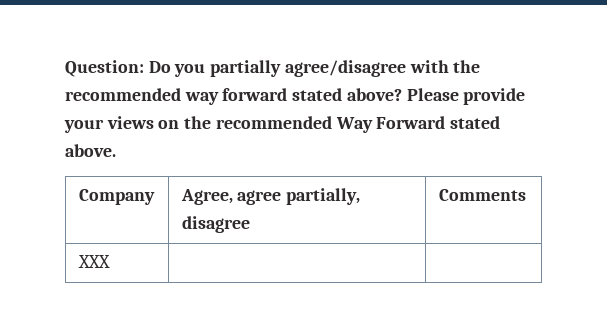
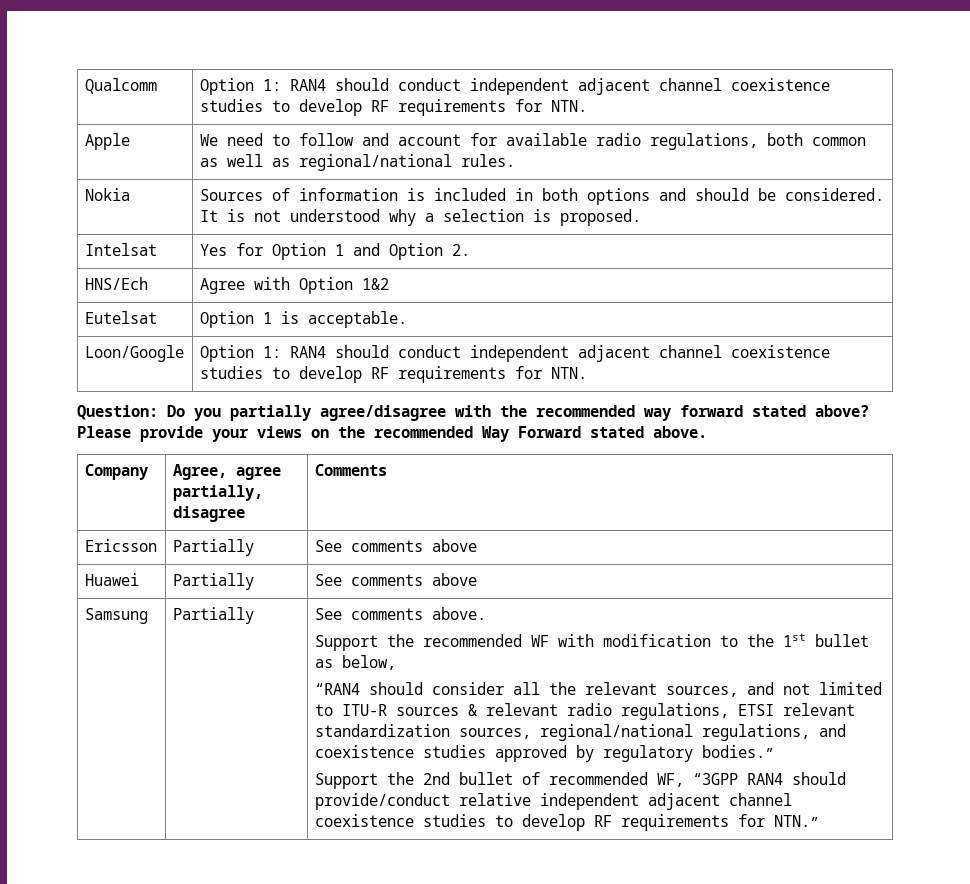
+ Qualcomm | Option 1: RAN4 should conduct independent adjacent channel coexistence studies to develop RF requirements for NTN.
+ Apple | We need to follow and account for available radio regulations, both common as well as regional/national rules.
+ Nokia | Sources of information is included in both options and should be considered. It is not understood why a selection is proposed.
+ Intelsat | Yes for Option 1 and Option 2.
+ HNS/Ech | Agree with Option 1&2
+ Eutelsat | Option 1 is acceptable.
+ Loon/Google | Option 1: RAN4 should conduct independent adjacent channel coexistence studies to develop RF requirements for NTN.
- XXX | |
+ Ericsson | Partially | See comments above
+ Huawei | Partially | See comments above
+ Samsung | Partially | See comments above.
+ Support the recommended WF with modification to the 1st bullet as below,
+ “RAN4 should consider all the relevant sources, and not limited to ITU-R sources & relevant radio regulations, ETSI relevant standardization sources, regional/national regulations, and coexistence studies approved by regulatory bodies.”
+ Support the 2nd bullet of recommended WF, “3GPP RAN4 should provide/conduct relative independent adjacent channel coexistence studies to develop RF requirements for NTN.”

